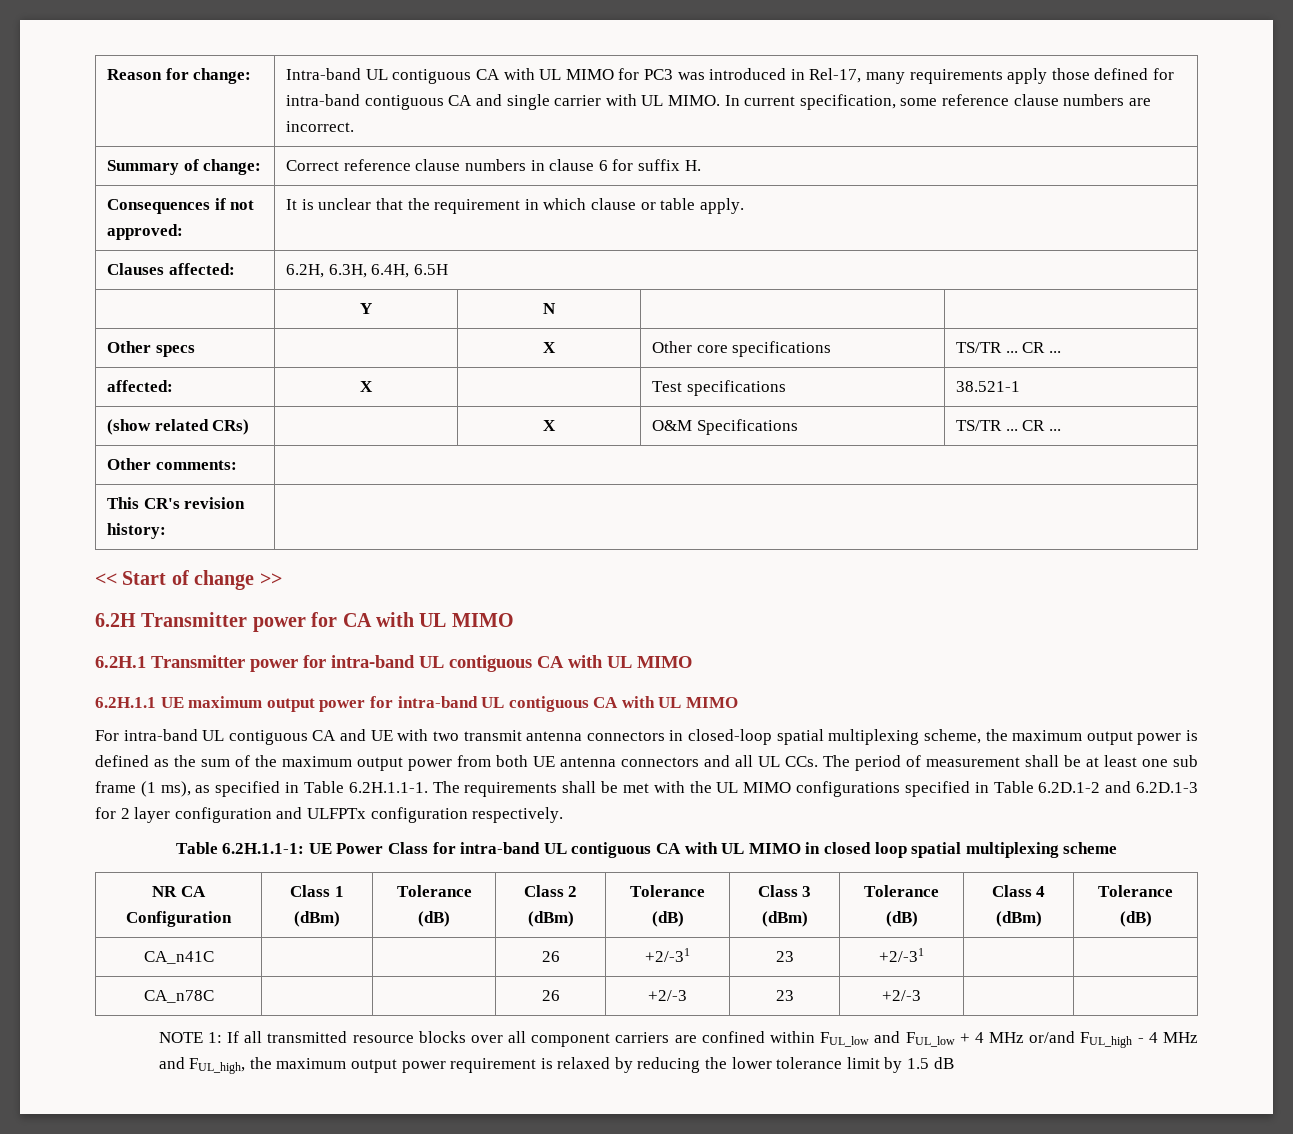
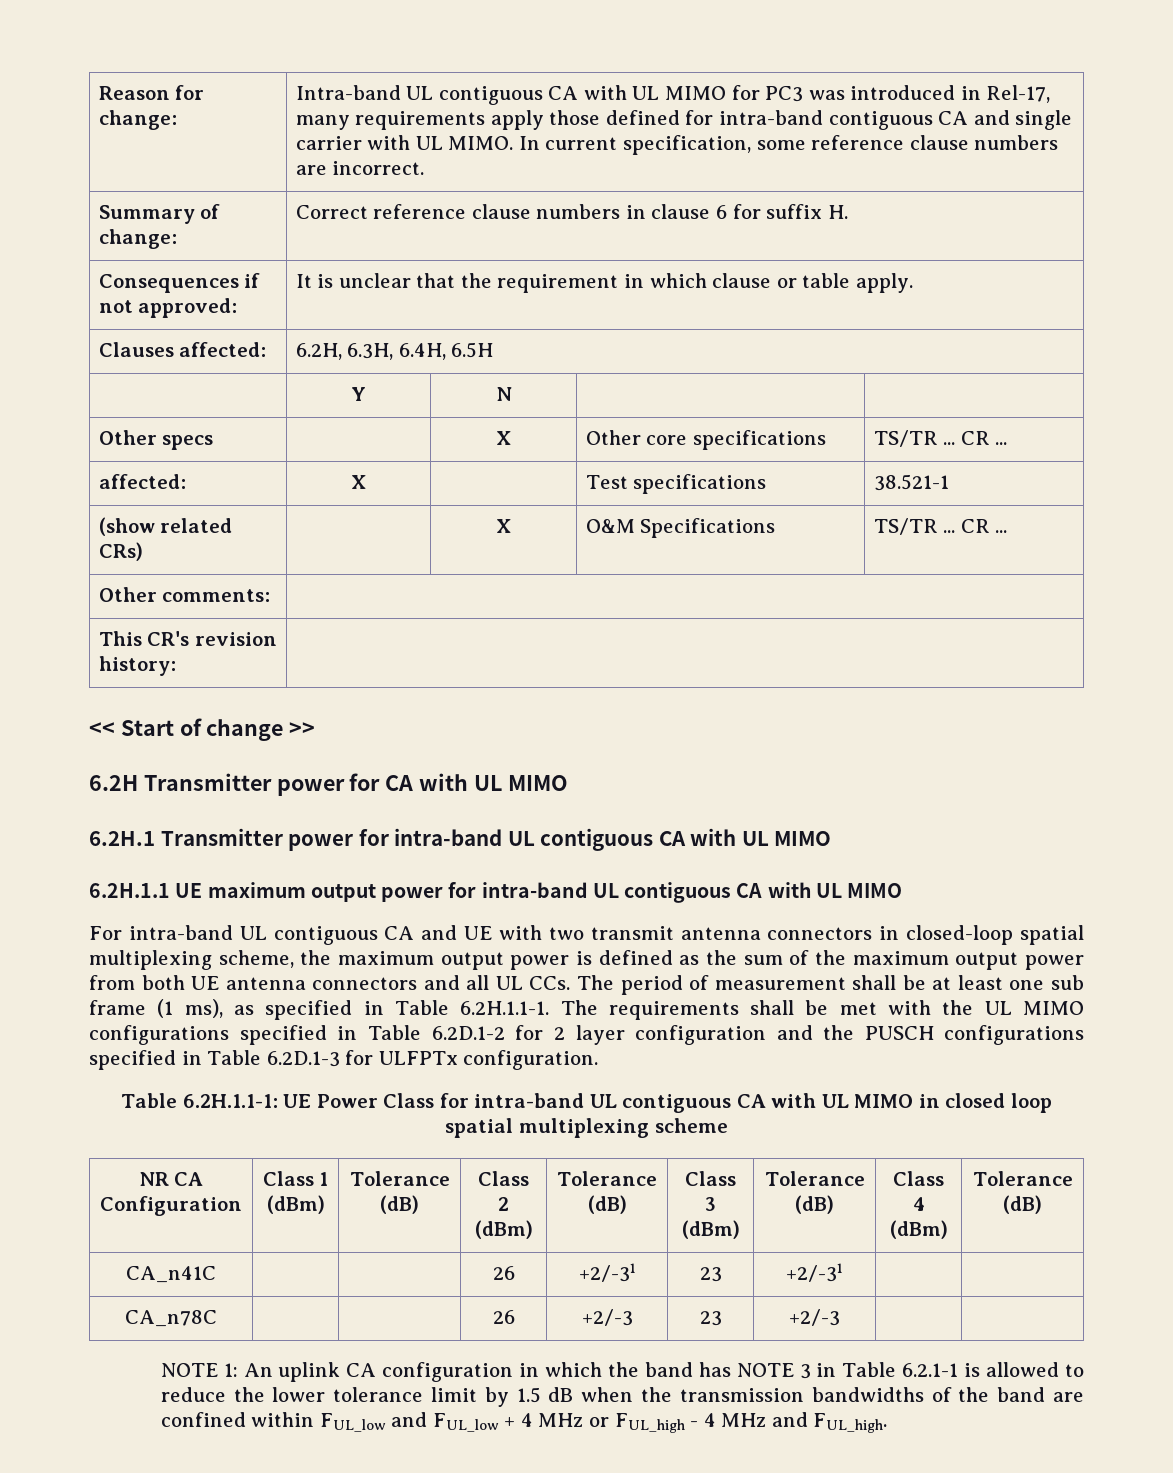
- For intra-band UL contiguous CA and UE with two transmit antenna connectors in closed-loop spatial multiplexing scheme, the maximum output power is defined as the sum of the maximum output power from both UE antenna connectors and all UL CCs. The period of measurement shall be at least one sub frame (1 ms), as specified in Table 6.2H.1.1-1. The requirements shall be met with the UL MIMO configurations specified in Table 6.2D.1-2 and 6.2D.1-3 for 2 layer configuration and ULFPTx configuration respectively.
+ For intra-band UL contiguous CA and UE with two transmit antenna connectors in closed-loop spatial multiplexing scheme, the maximum output power is defined as the sum of the maximum output power from both UE antenna connectors and all UL CCs. The period of measurement shall be at least one sub frame (1 ms), as specified in Table 6.2H.1.1-1. The requirements shall be met with the UL MIMO configurations specified in Table 6.2D.1-2 for 2 layer configuration and the PUSCH configurations specified in Table 6.2D.1-3 for ULFPTx configuration.
- NOTE 1: If all transmitted resource blocks over all component carriers are confined within FUL_low and FUL_low + 4 MHz or/and FUL_high - 4 MHz and FUL_high, the maximum output power requirement is relaxed by reducing the lower tolerance limit by 1.5 dB
+ NOTE 1: An uplink CA configuration in which the band has NOTE 3 in Table 6.2.1-1 is allowed to reduce the lower tolerance limit by 1.5 dB when the transmission bandwidths of the band are confined within FUL_low and FUL_low + 4 MHz or FUL_high - 4 MHz and FUL_high.

